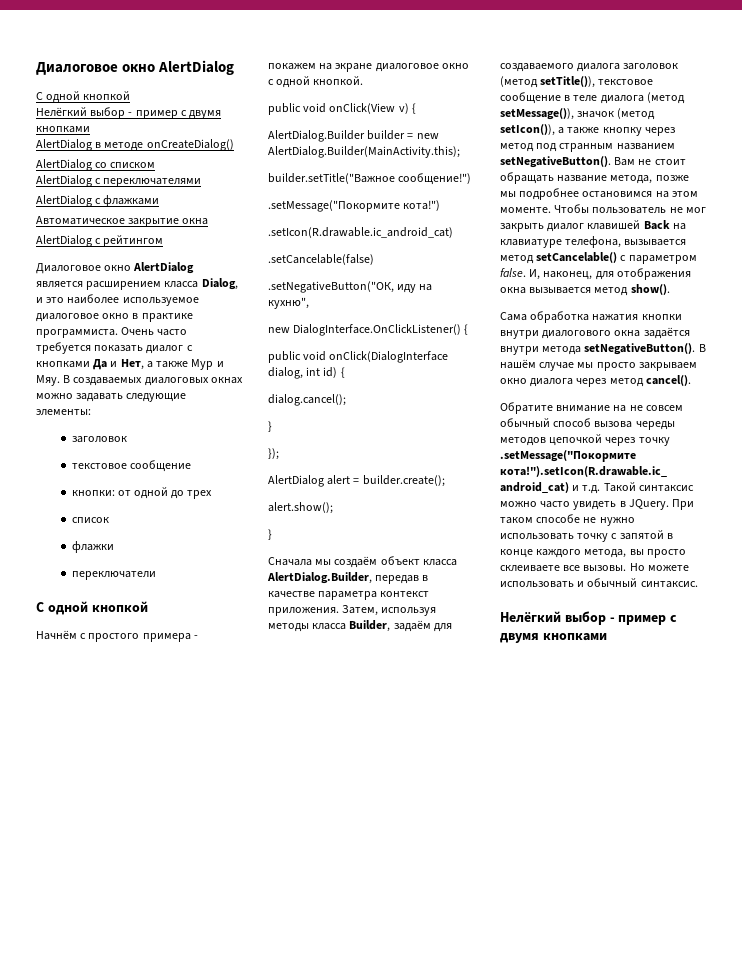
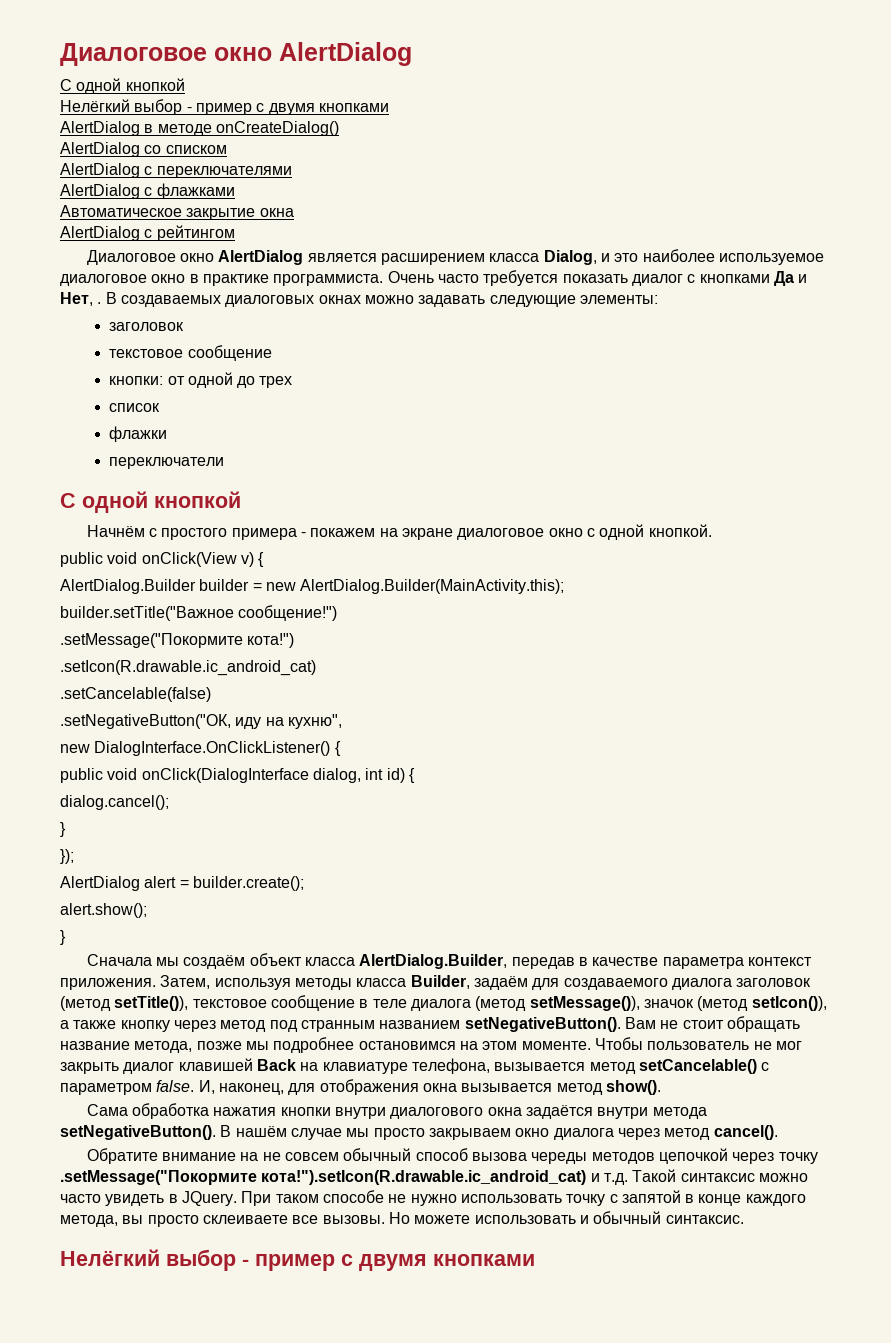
- Очень часто требуется показать диалог с кнопками Да и Нет, а также Мур и Мяу. В создаваемых диалоговых окнах можно задавать следующие элементы:
+ Очень часто требуется показать диалог с кнопками Да и Нет, . В создаваемых диалоговых окнах можно задавать следующие элементы:

